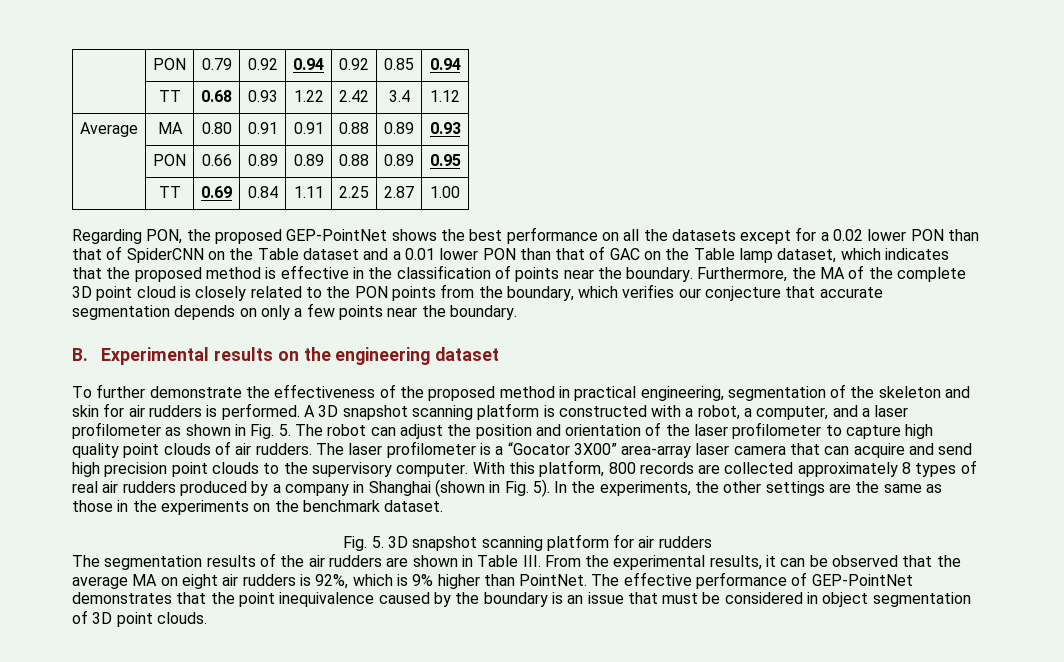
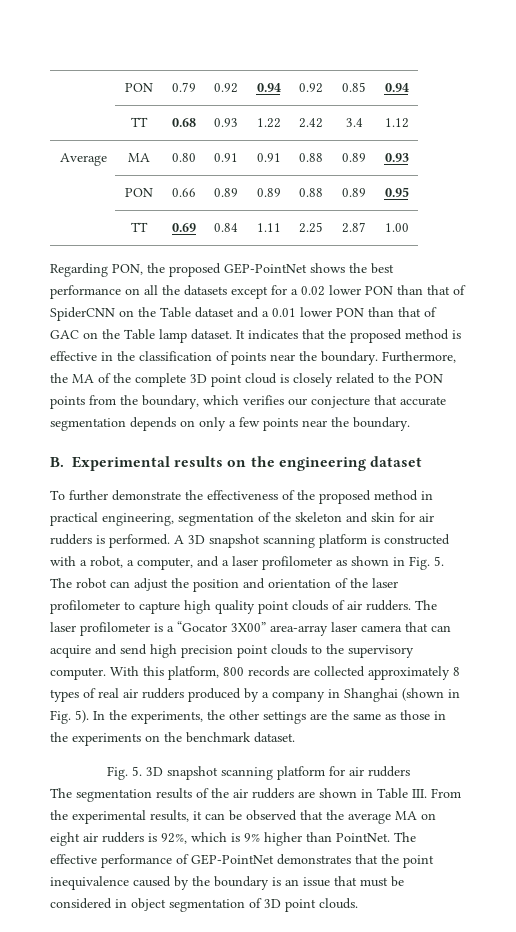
- Regarding PON, the proposed GEP-PointNet shows the best performance on all the datasets except for a 0.02 lower PON than that of SpiderCNN on the Table dataset and a 0.01 lower PON than that of GAC on the Table lamp dataset, which indicates that the proposed method is effective in the classification of points near the boundary.
+ Regarding PON, the proposed GEP-PointNet shows the best performance on all the datasets except for a 0.02 lower PON than that of SpiderCNN on the Table dataset and a 0.01 lower PON than that of GAC on the Table lamp dataset. It indicates that the proposed method is effective in the classification of points near the boundary.

